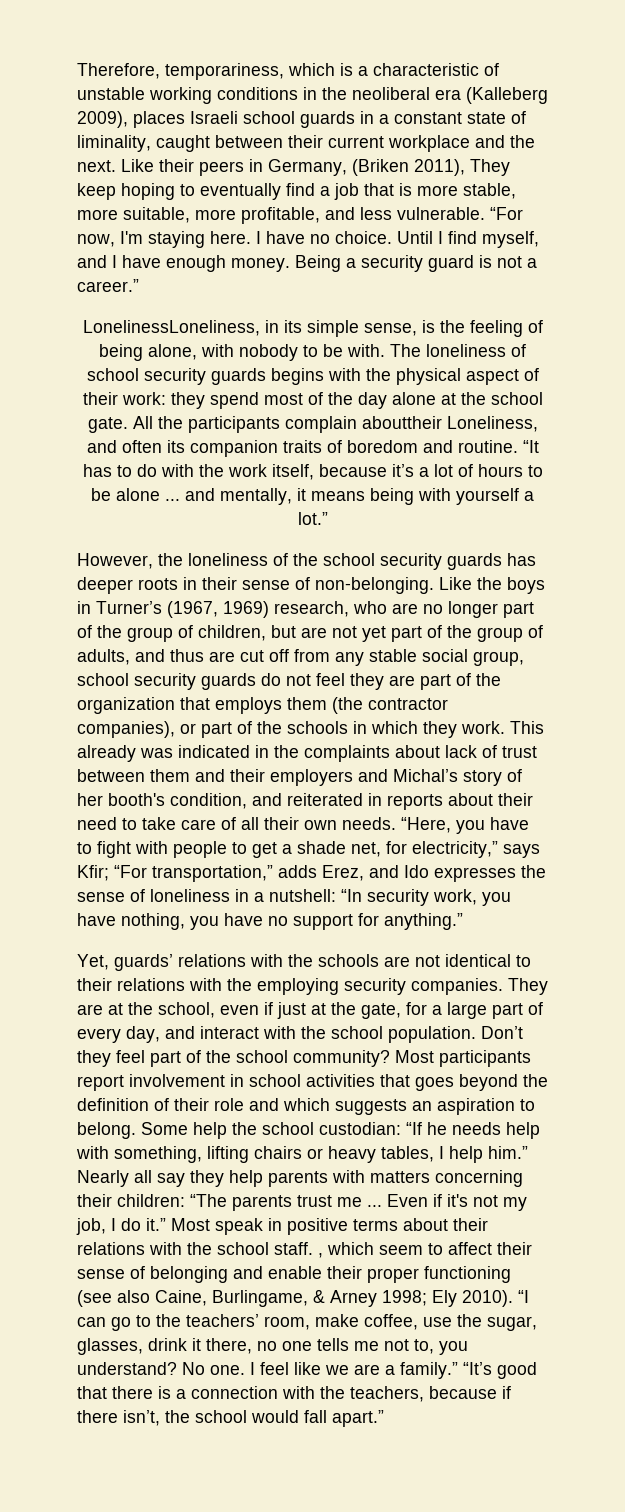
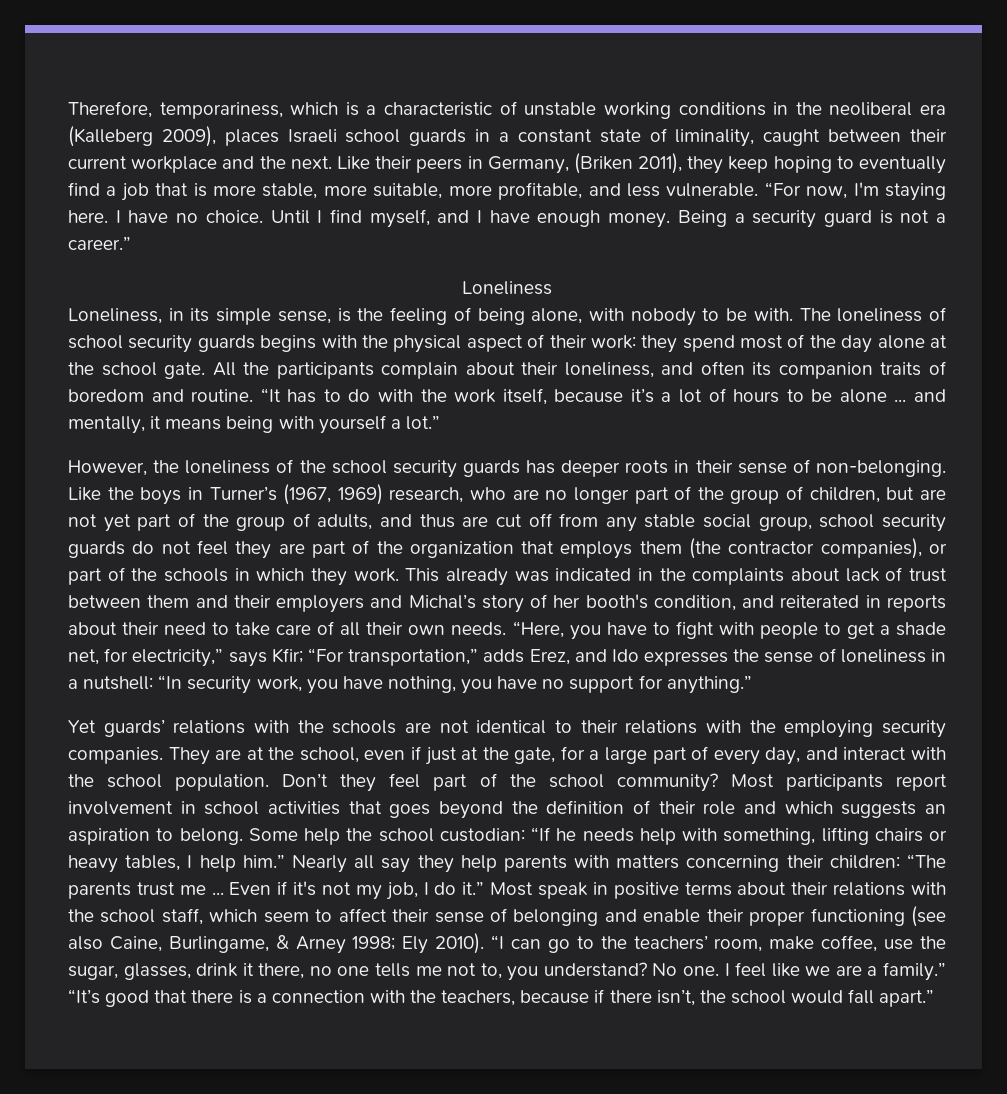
- Like their peers in Germany, (Briken 2011), They keep hoping to eventually find a job that is more stable, more suitable, more profitable, and less vulnerable.
+ Like their peers in Germany, (Briken 2011), they keep hoping to eventually find a job that is more stable, more suitable, more profitable, and less vulnerable.
- LonelinessLoneliness, in its simple sense, is the feeling of being alone, with nobody to be with.
+ Loneliness
+ Loneliness, in its simple sense, is the feeling of being alone, with nobody to be with.
- All the participants complain abouttheir Loneliness, and often its companion traits of boredom and routine.
+ All the participants complain about their loneliness, and often its companion traits of boredom and routine.
- Yet, guards’ relations with the schools are not identical to their relations with the employing security companies.
+ Yet guards’ relations with the schools are not identical to their relations with the employing security companies.
- Most speak in positive terms about their relations with the school staff. , which seem to affect their sense of belonging and enable their proper functioning (see also Caine, Burlingame, & Arney 1998; Ely 2010).
+ Most speak in positive terms about their relations with the school staff, which seem to affect their sense of belonging and enable their proper functioning (see also Caine, Burlingame, & Arney 1998; Ely 2010).

